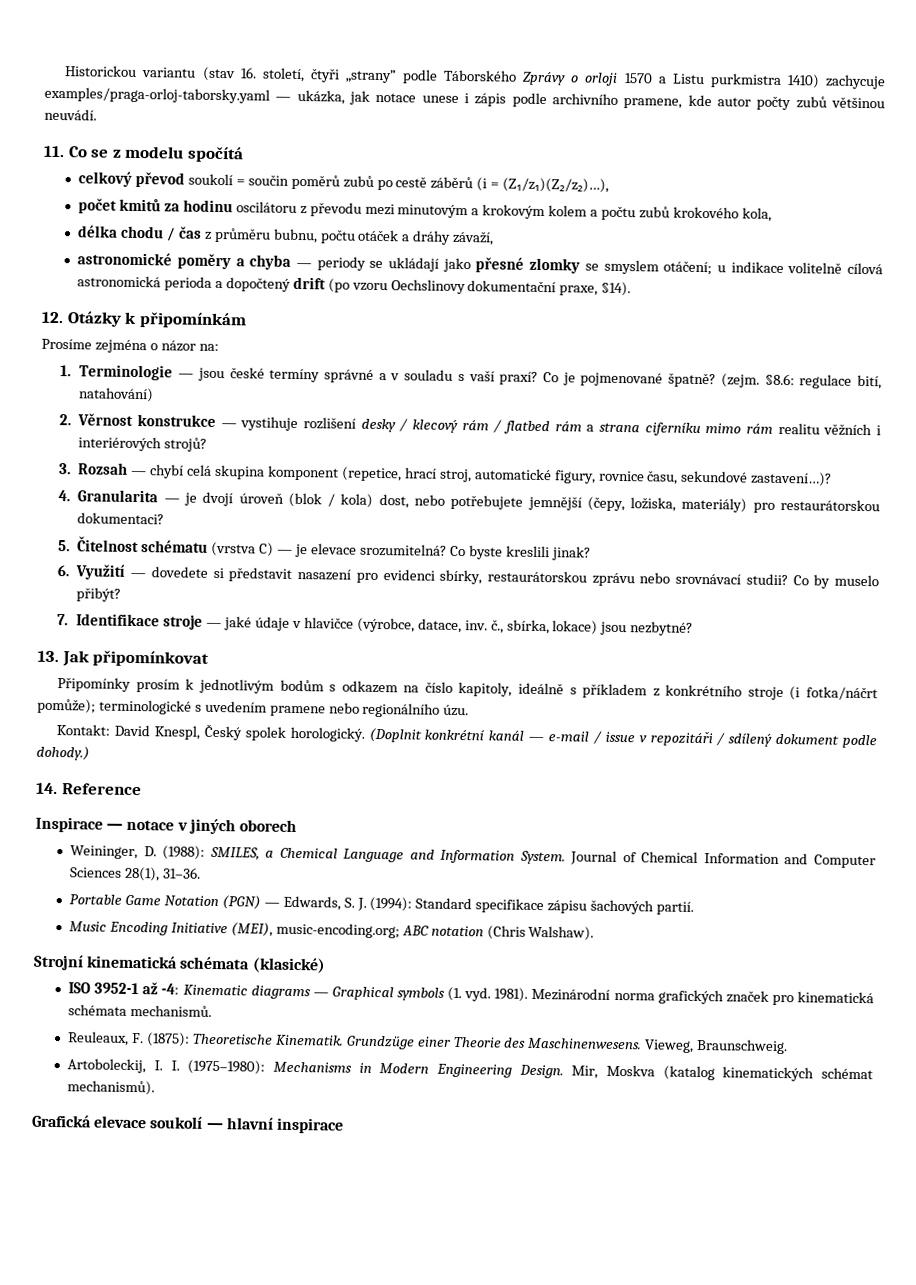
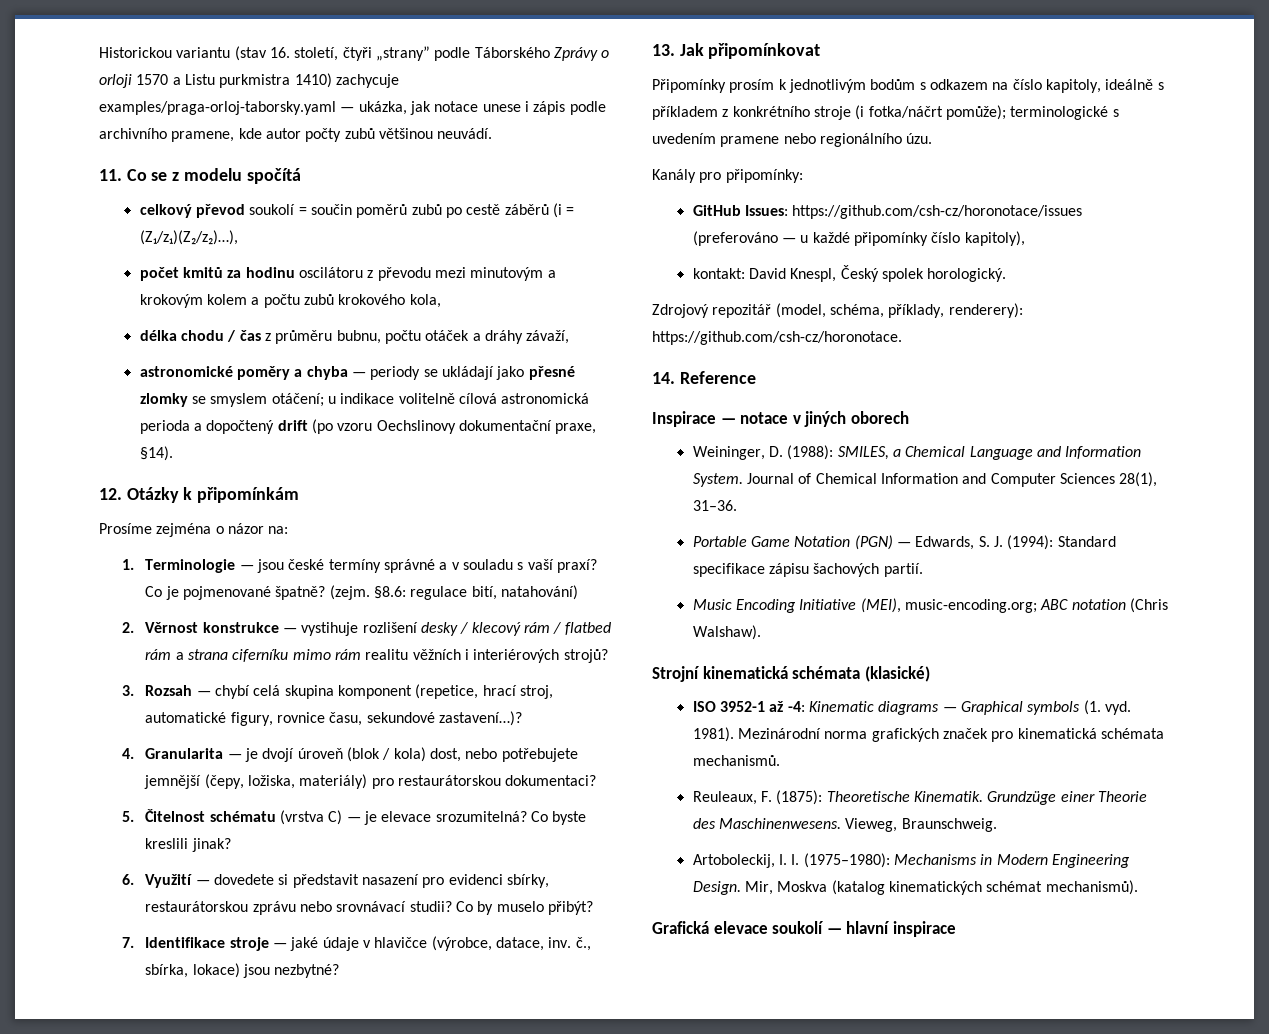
- Kontakt: David Knespl, Český spolek horologický. (Doplnit konkrétní kanál — e-mail / issue v repozitáři / sdílený dokument podle dohody.)
+ Kanály pro připomínky:
+ GitHub Issues: https://github.com/csh-cz/horonotace/issues (preferováno — u každé připomínky číslo kapitoly),
+ kontakt: David Knespl, Český spolek horologický.
+ Zdrojový repozitář (model, schéma, příklady, renderery): https://github.com/csh-cz/horonotace.

